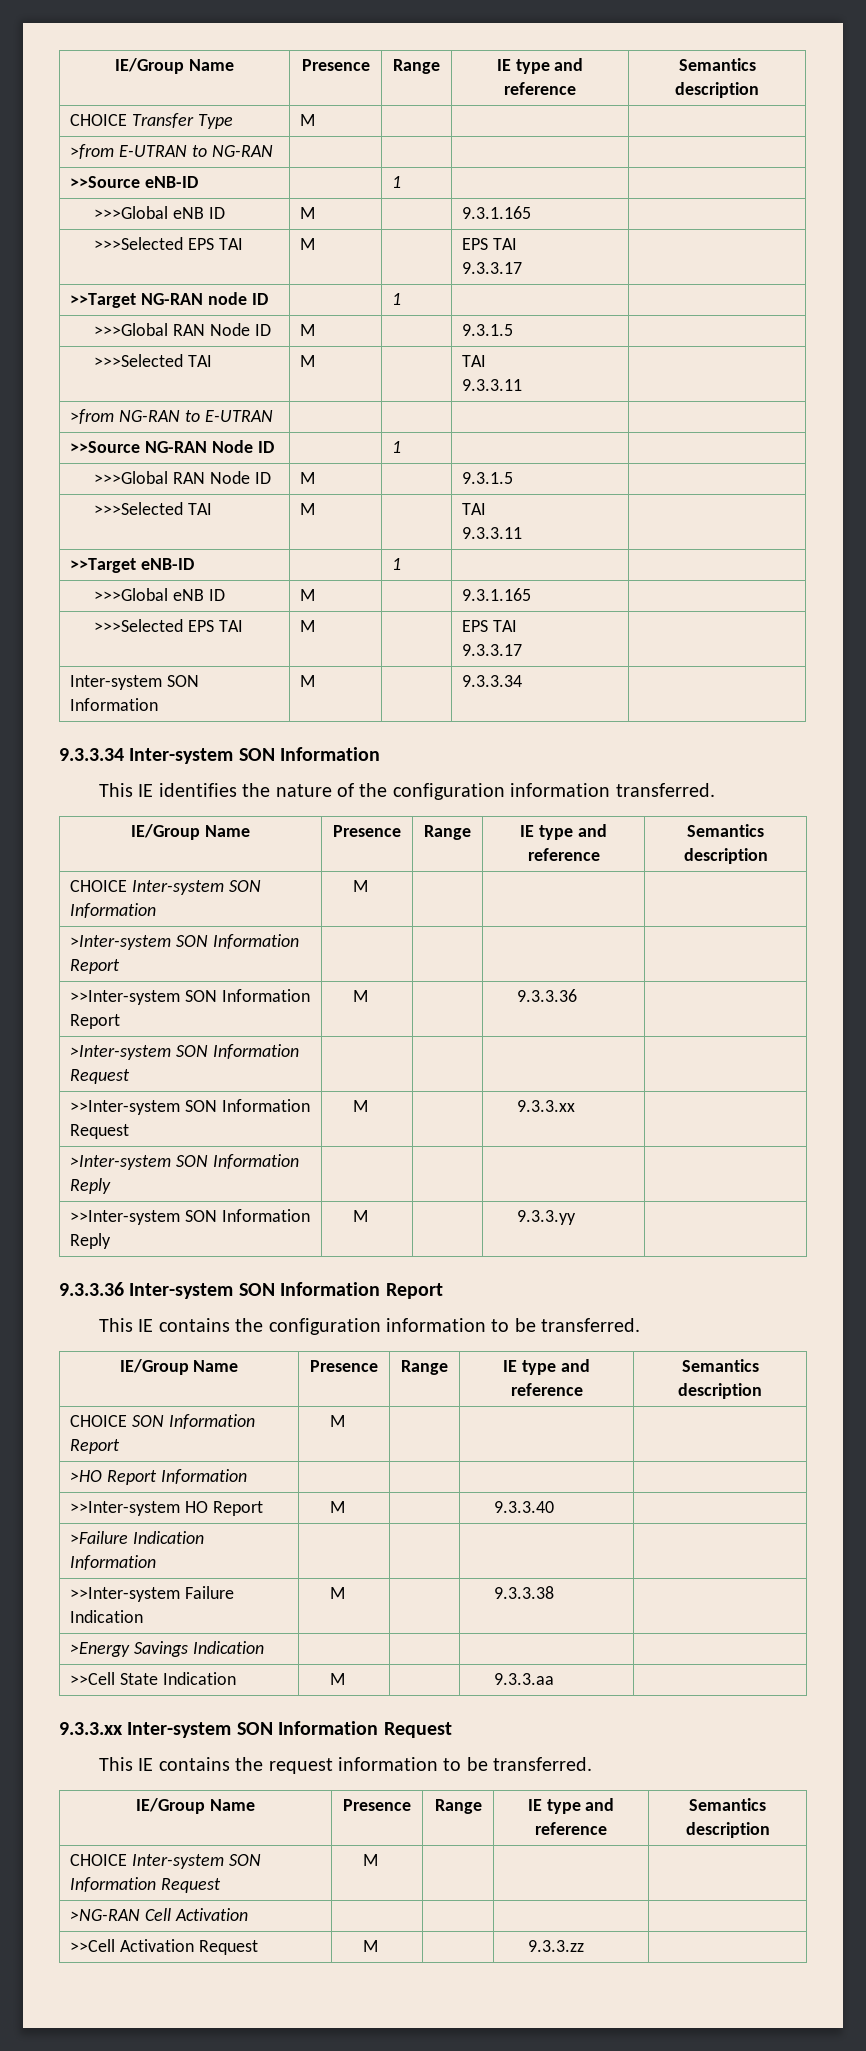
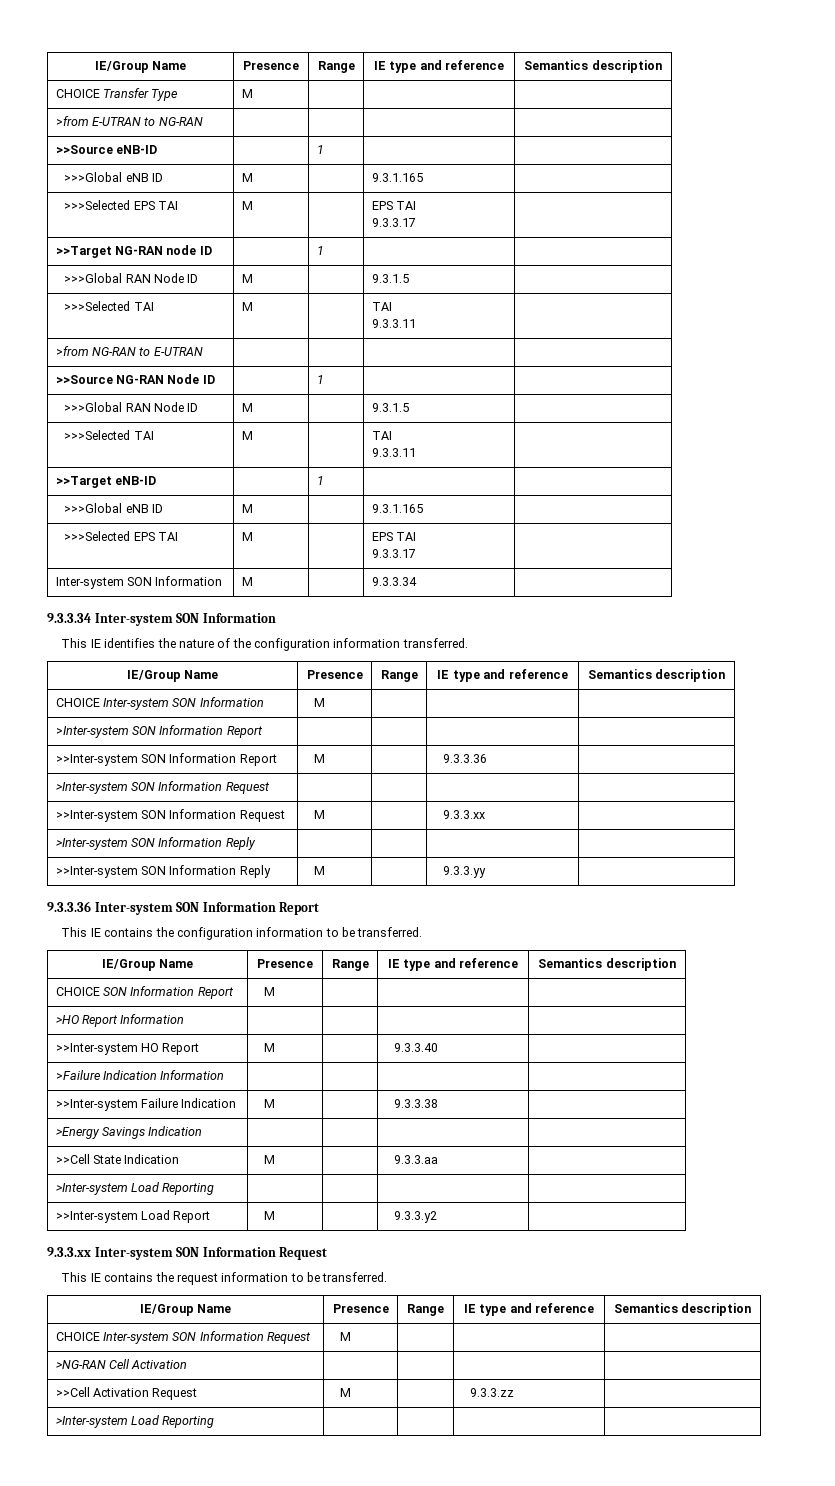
  >>Cell State Indication | M | | 9.3.3.aa |
+ >Inter-system Load Reporting | | | |
+ >>Inter-system Load Report | M | | 9.3.3.y2 |
  >>Cell Activation Request | M | | 9.3.3.zz |
+ >Inter-system Load Reporting | | | |

